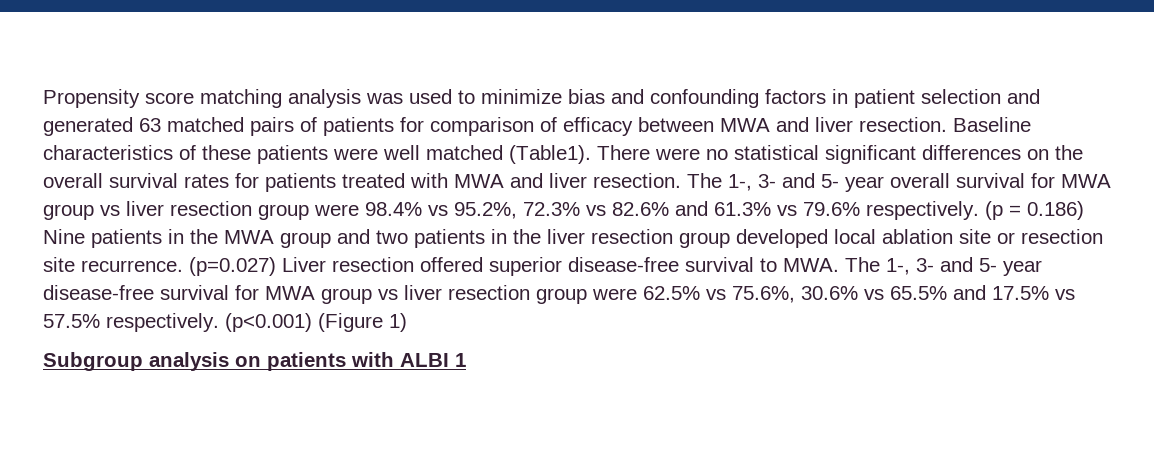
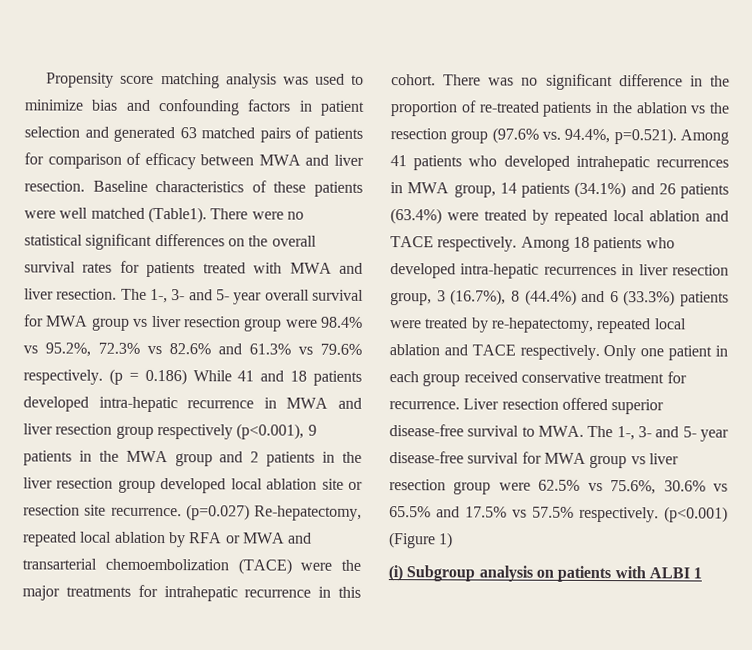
- (p = 0.186) Nine patients in the MWA group and two patients in the liver resection group developed local ablation site or resection site recurrence.
+ (p = 0.186) While 41 and 18 patients developed intra-hepatic recurrence in MWA and liver resection group respectively (p<0.001), 9 patients in the MWA group and 2 patients in the liver resection group developed local ablation site or resection site recurrence.
- (p=0.027) Liver resection offered superior disease-free survival to MWA. The 1-, 3- and 5- year disease-free survival for MWA group vs liver resection group were 62.5% vs 75.6%, 30.6% vs 65.5% and 17.5% vs 57.5% respectively.
+ (p=0.027) Re-hepatectomy, repeated local ablation by RFA or MWA and transarterial chemoembolization (TACE) were the major treatments for intrahepatic recurrence in this cohort. There was no significant difference in the proportion of re-treated patients in the ablation vs the resection group (97.6% vs. 94.4%, p=0.521). Among 41 patients who developed intrahepatic recurrences in MWA group, 14 patients (34.1%) and 26 patients (63.4%) were treated by repeated local ablation and TACE respectively. Among 18 patients who developed intra-hepatic recurrences in liver resection group, 3 (16.7%), 8 (44.4%) and 6 (33.3%) patients were treated by re-hepatectomy, repeated local ablation and TACE respectively. Only one patient in each group received conservative treatment for recurrence. Liver resection offered superior disease-free survival to MWA. The 1-, 3- and 5- year disease-free survival for MWA group vs liver resection group were 62.5% vs 75.6%, 30.6% vs 65.5% and 17.5% vs 57.5% respectively.
- Subgroup analysis on patients with ALBI 1
+ (i) Subgroup analysis on patients with ALBI 1

